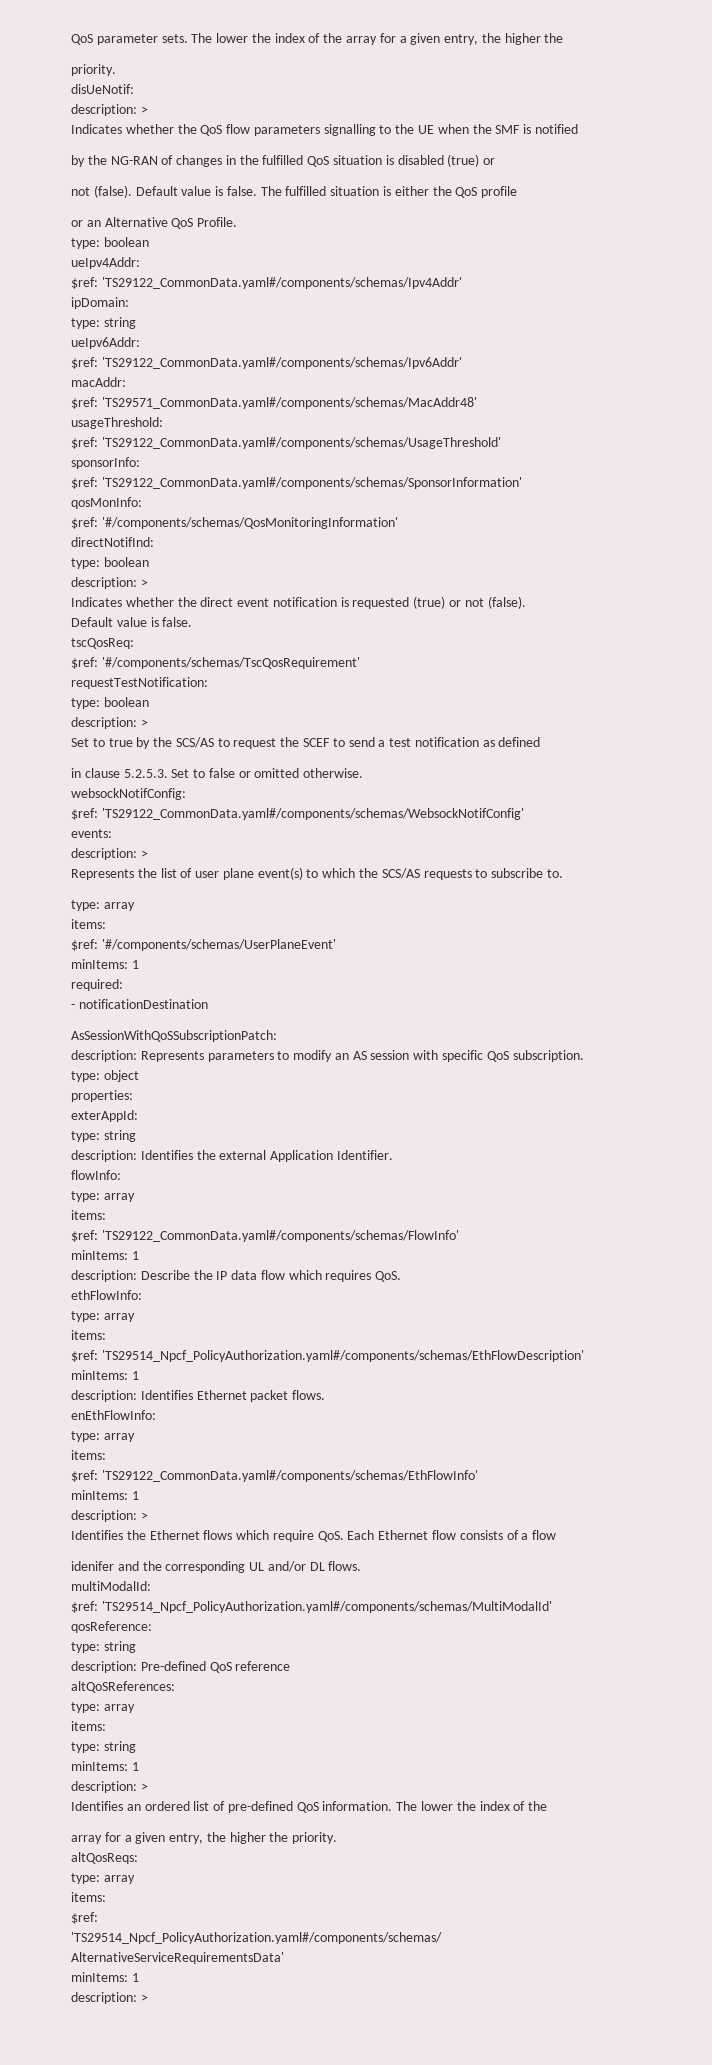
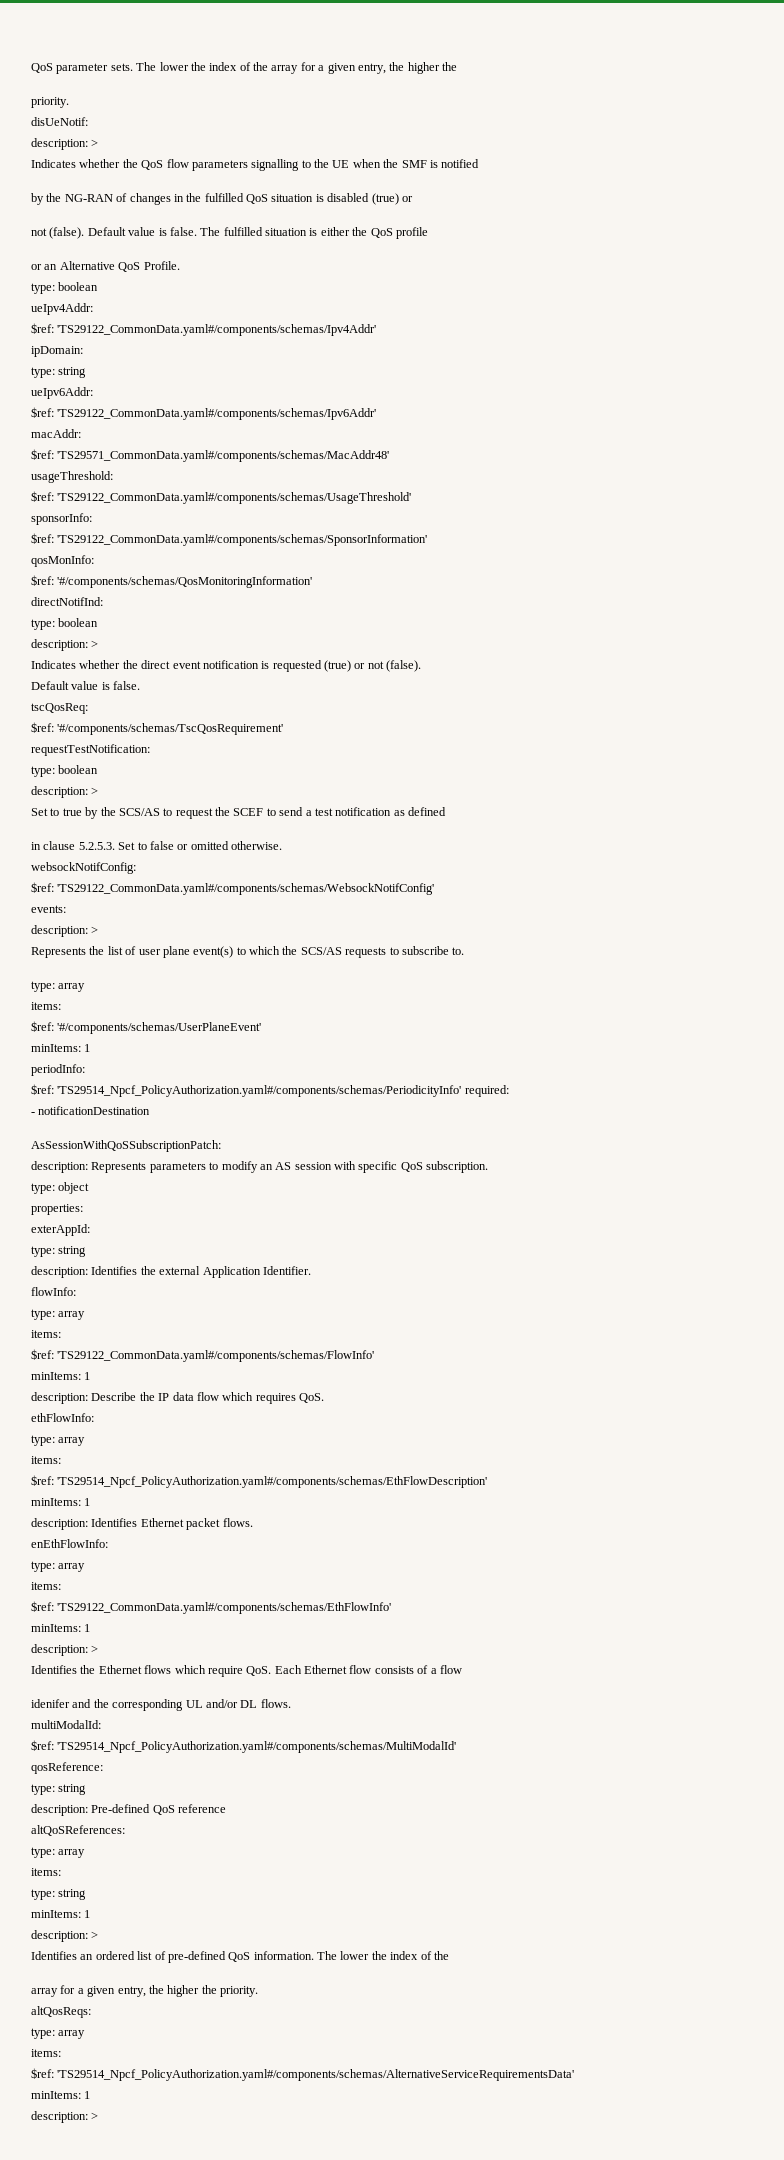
- required:
+ periodInfo:
+ $ref: 'TS29514_Npcf_PolicyAuthorization.yaml#/components/schemas/PeriodicityInfo' required:

